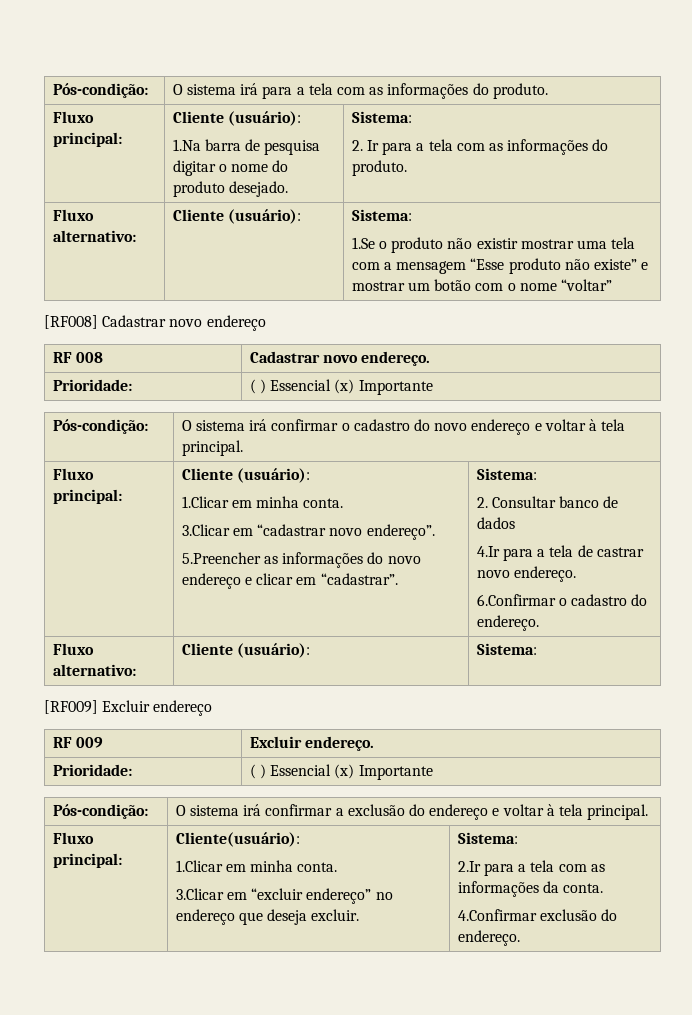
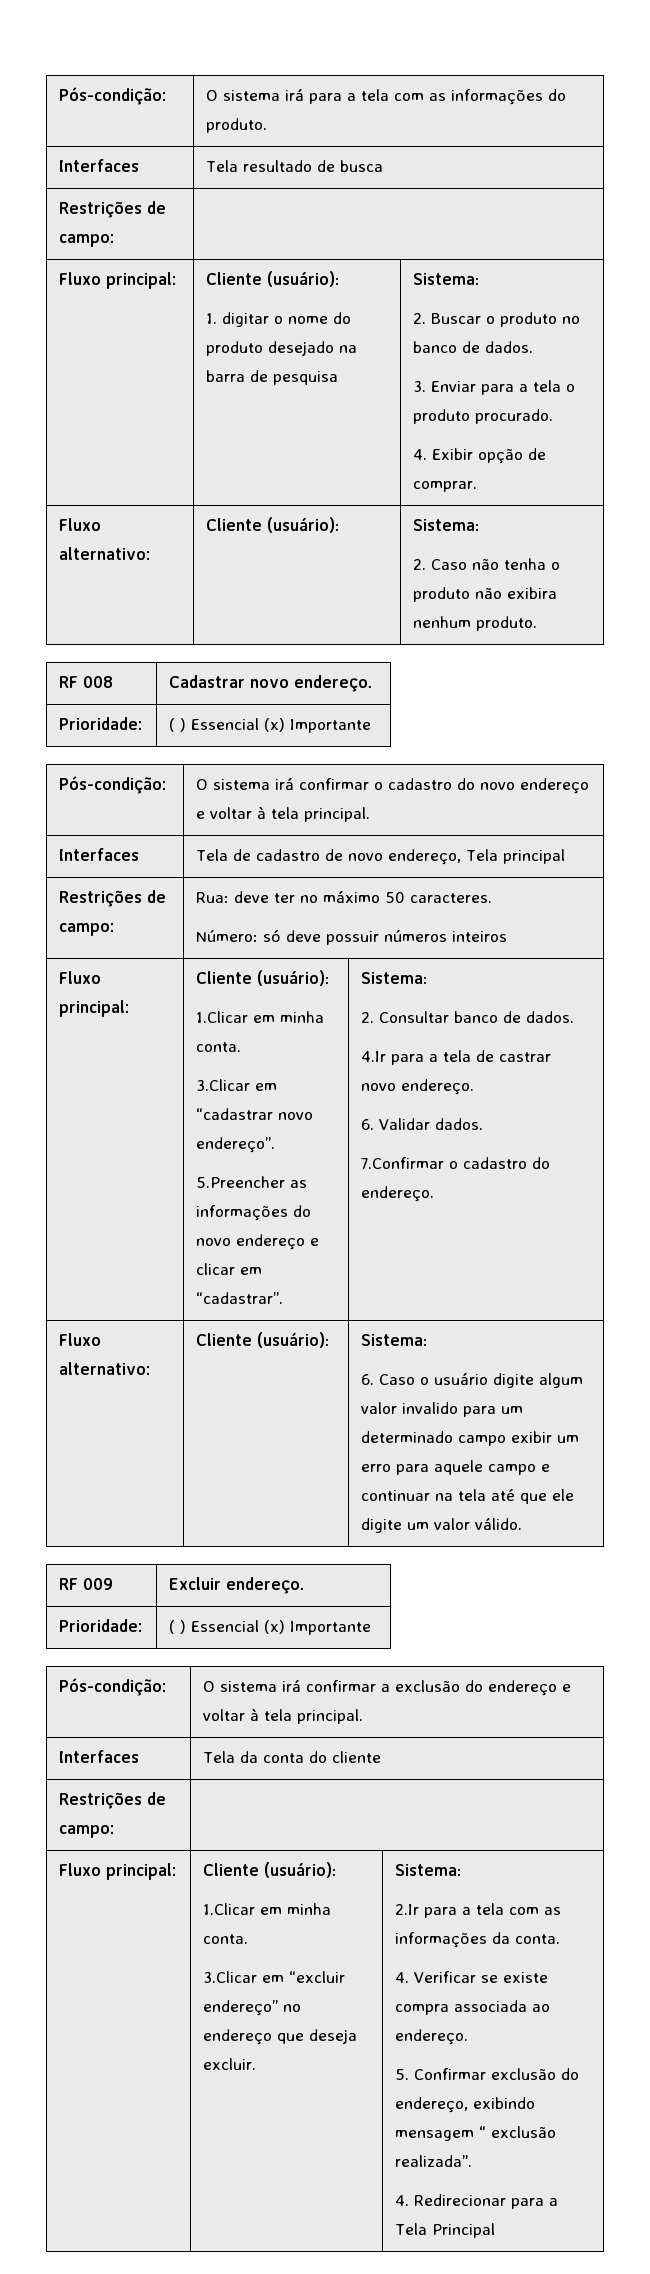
  Pós-condição: | O sistema irá para a tela com as informações do produto.
+ Interfaces | Tela resultado de busca
+ Restrições de campo: |
  Fluxo principal: | Cliente (usuário):
- 1.Na barra de pesquisa digitar o nome do produto desejado. | Sistema:
- 2. Ir para a tela com as informações do produto.
+ 1. digitar o nome do produto desejado na barra de pesquisa | Sistema:
+ 2. Buscar o produto no banco de dados.
+ 3. Enviar para a tela o produto procurado.
+ 4. Exibir opção de comprar.
  Fluxo alternativo: | Cliente (usuário): | Sistema:
- 1.Se o produto não existir mostrar uma tela com a mensagem “Esse produto não existe” e mostrar um botão com o nome “voltar”
- [RF008] Cadastrar novo endereço
+ 2. Caso não tenha o produto não exibira nenhum produto.
+ Interfaces | Tela de cadastro de novo endereço, Tela principal
+ Restrições de campo: | Rua: deve ter no máximo 50 caracteres.
+ Número: só deve possuir números inteiros
- 2. Consultar banco de dados
+ 2. Consultar banco de dados.
- 6.Confirmar o cadastro do endereço.
+ 6. Validar dados.
+ 7.Confirmar o cadastro do endereço.
  Fluxo alternativo: | Cliente (usuário): | Sistema:
- [RF009] Excluir endereço
+ 6. Caso o usuário digite algum valor invalido para um determinado campo exibir um erro para aquele campo e continuar na tela até que ele digite um valor válido.
- Fluxo principal: | Cliente(usuário):
+ Interfaces | Tela da conta do cliente
+ Restrições de campo: |
+ Fluxo principal: | Cliente (usuário):
  1.Clicar em minha conta.
  3.Clicar em “excluir endereço” no endereço que deseja excluir. | Sistema:
  2.Ir para a tela com as informações da conta.
- 4.Confirmar exclusão do endereço.
+ 4. Verificar se existe compra associada ao endereço.
+ 5. Confirmar exclusão do endereço, exibindo mensagem “ exclusão realizada”.
+ 4. Redirecionar para a Tela Principal

